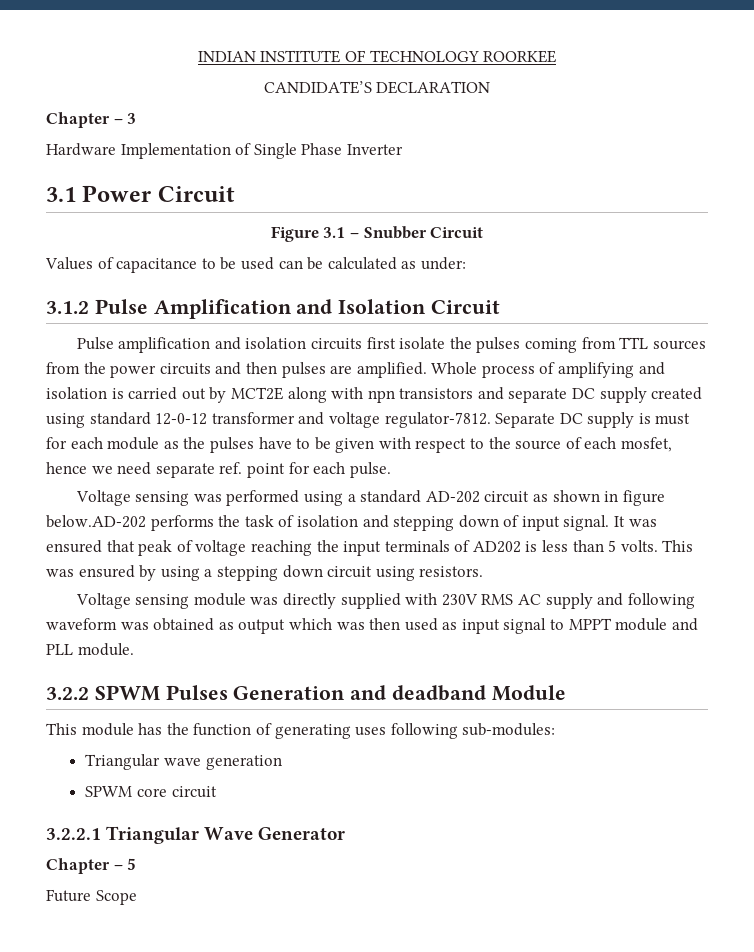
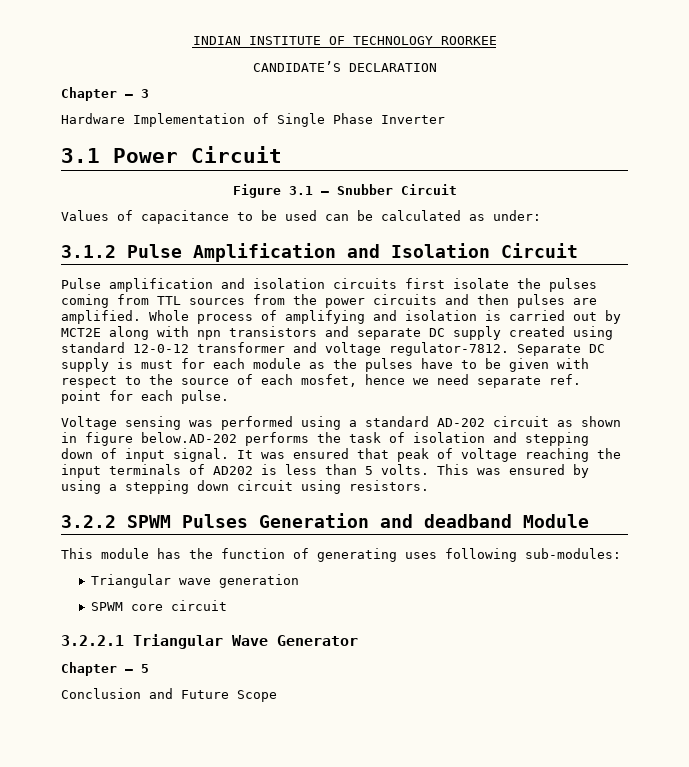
- Voltage sensing module was directly supplied with 230V RMS AC supply and following waveform was obtained as output which was then used as input signal to MPPT module and PLL module.
- Future Scope
+ Conclusion and Future Scope

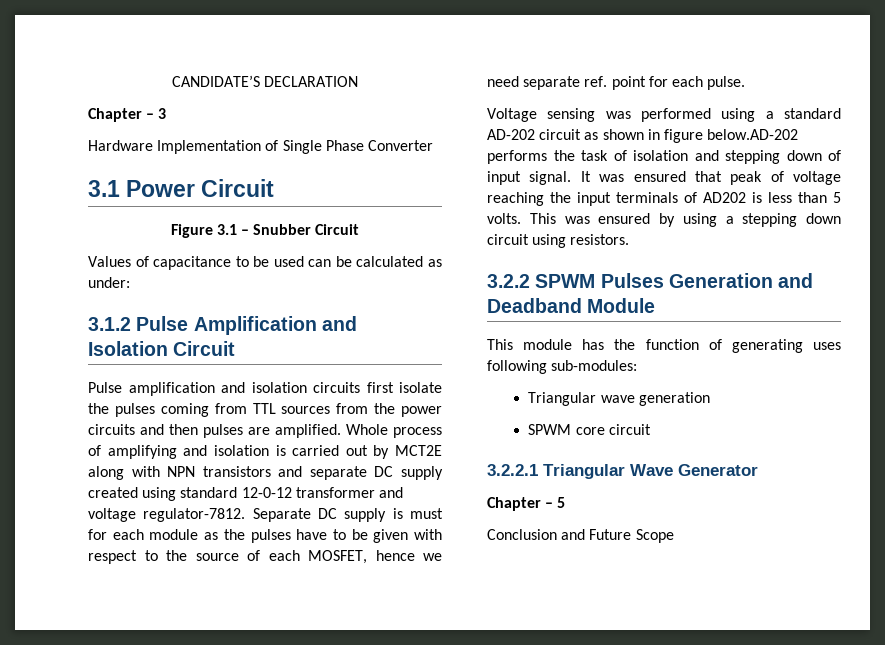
- INDIAN INSTITUTE OF TECHNOLOGY ROORKEE
- Hardware Implementation of Single Phase Inverter
+ Hardware Implementation of Single Phase Converter
- Whole process of amplifying and isolation is carried out by MCT2E along with npn transistors and separate DC supply created using standard 12-0-12 transformer and voltage regulator-7812.
+ Whole process of amplifying and isolation is carried out by MCT2E along with NPN transistors and separate DC supply created using standard 12-0-12 transformer and voltage regulator-7812.
- Separate DC supply is must for each module as the pulses have to be given with respect to the source of each mosfet, hence we need separate ref. point for each pulse.
+ Separate DC supply is must for each module as the pulses have to be given with respect to the source of each MOSFET, hence we need separate ref. point for each pulse.
- 3.2.2 SPWM Pulses Generation and deadband Module
+ 3.2.2 SPWM Pulses Generation and Deadband Module

